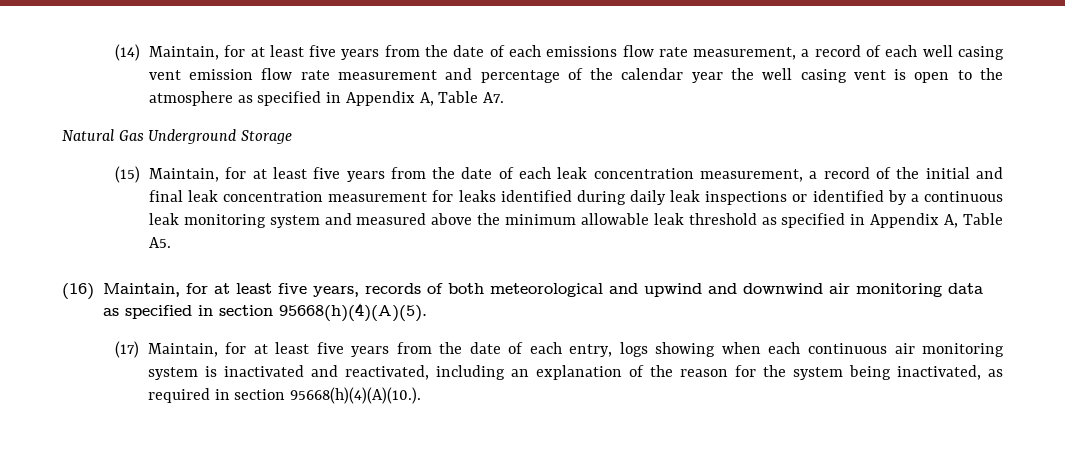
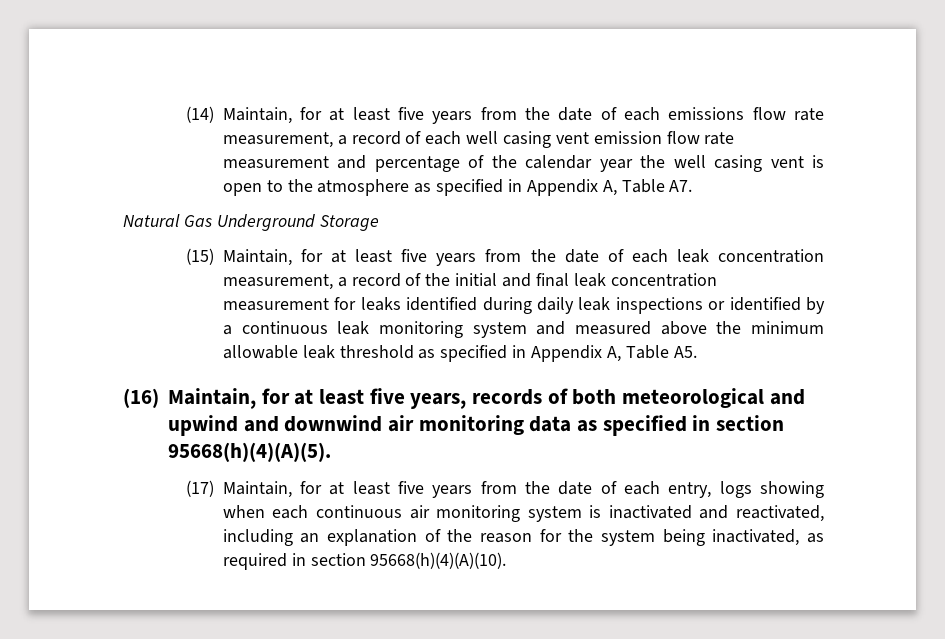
- (17) Maintain, for at least five years from the date of each entry, logs showing when each continuous air monitoring system is inactivated and reactivated, including an explanation of the reason for the system being inactivated, as required in section 95668(h)(4)(A)(10.).
+ (17) Maintain, for at least five years from the date of each entry, logs showing when each continuous air monitoring system is inactivated and reactivated, including an explanation of the reason for the system being inactivated, as required in section 95668(h)(4)(A)(10).

